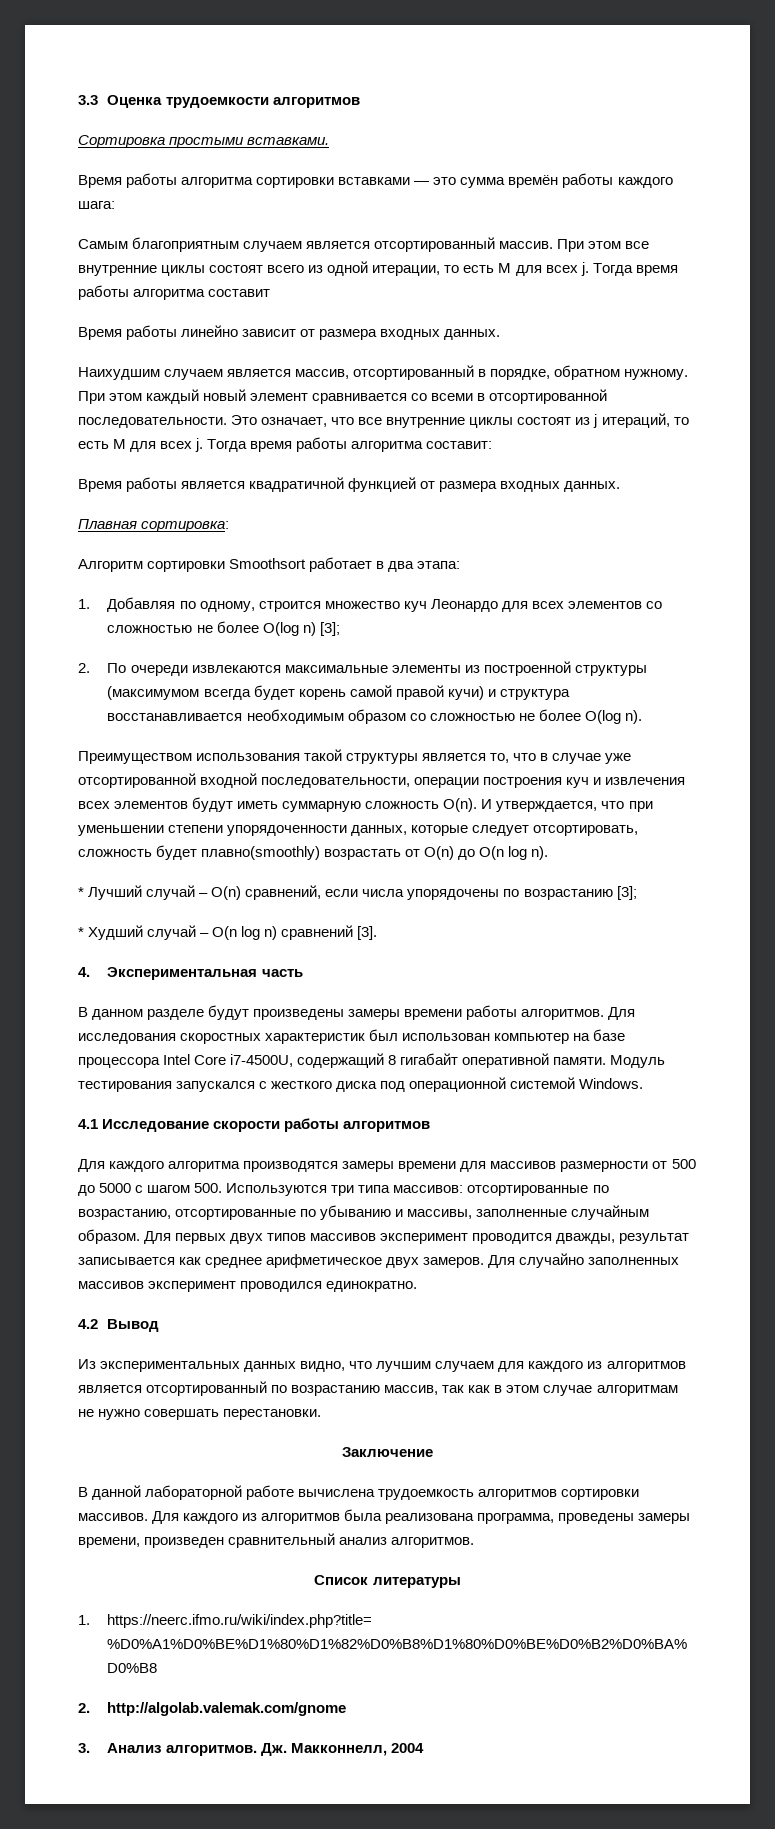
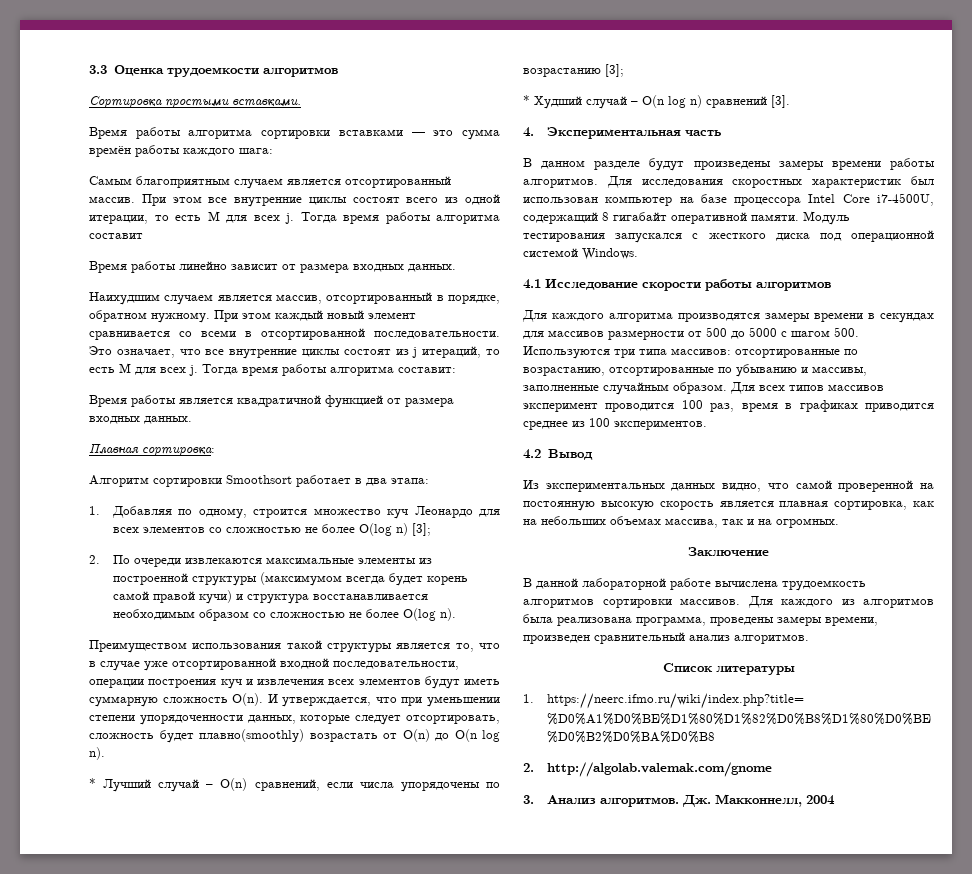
- Для каждого алгоритма производятся замеры времени для массивов размерности от 500 до 5000 с шагом 500. Используются три типа массивов: отсортированные по возрастанию, отсортированные по убыванию и массивы, заполненные случайным образом.
+ Для каждого алгоритма производятся замеры времени в секундах для массивов размерности от 500 до 5000 с шагом 500. Используются три типа массивов: отсортированные по возрастанию, отсортированные по убыванию и массивы, заполненные случайным образом.
- Для первых двух типов массивов эксперимент проводится дважды, результат записывается как среднее арифметическое двух замеров. Для случайно заполненных массивов эксперимент проводился единократно.
+ Для всех типов массивов эксперимент проводится 100 раз, время в графиках приводится среднее из 100 экспериментов.
- Из экспериментальных данных видно, что лучшим случаем для каждого из алгоритмов является отсортированный по возрастанию массив, так как в этом случае алгоритмам не нужно совершать перестановки.
+ Из экспериментальных данных видно, что самой проверенной на постоянную высокую скорость является плавная сортировка, как на небольших объемах массива, так и на огромных.

